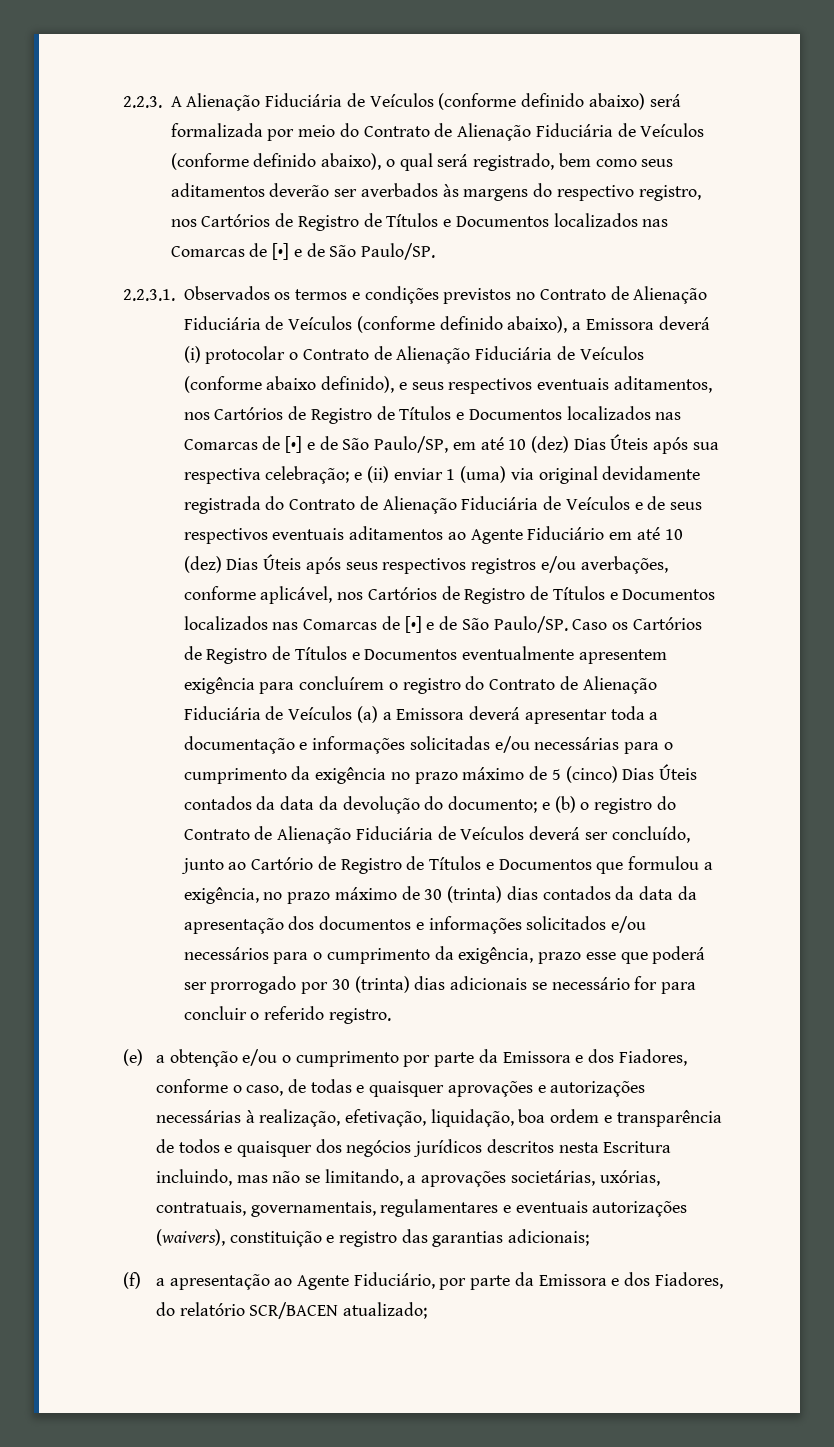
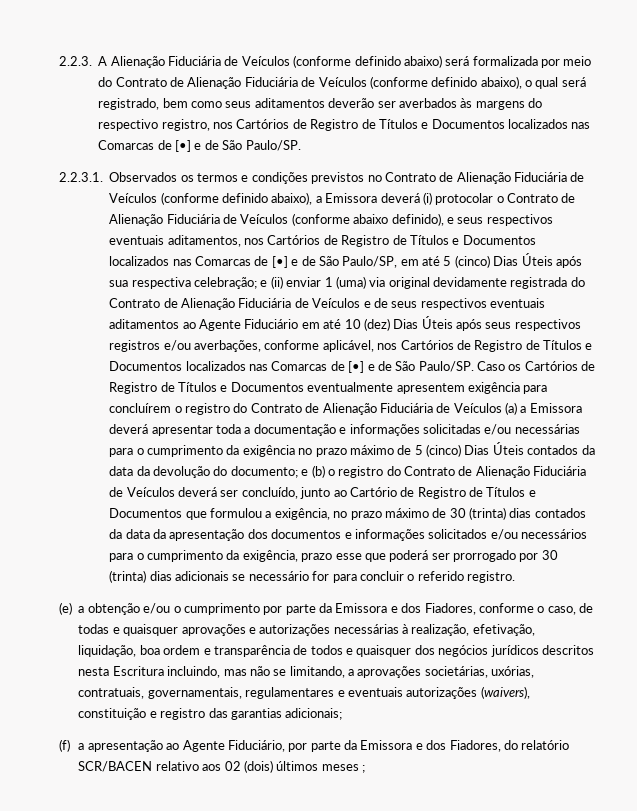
- 2.2.3.1. Observados os termos e condições previstos no Contrato de Alienação Fiduciária de Veículos (conforme definido abaixo), a Emissora deverá (i) protocolar o Contrato de Alienação Fiduciária de Veículos (conforme abaixo definido), e seus respectivos eventuais aditamentos, nos Cartórios de Registro de Títulos e Documentos localizados nas Comarcas de [•] e de São Paulo/SP, em até 10 (dez) Dias Úteis após sua respectiva celebração;
+ 2.2.3.1. Observados os termos e condições previstos no Contrato de Alienação Fiduciária de Veículos (conforme definido abaixo), a Emissora deverá (i) protocolar o Contrato de Alienação Fiduciária de Veículos (conforme abaixo definido), e seus respectivos eventuais aditamentos, nos Cartórios de Registro de Títulos e Documentos localizados nas Comarcas de [•] e de São Paulo/SP, em até 5 (cinco) Dias Úteis após sua respectiva celebração;
- (f) a apresentação ao Agente Fiduciário, por parte da Emissora e dos Fiadores, do relatório SCR/BACEN atualizado;
+ (f) a apresentação ao Agente Fiduciário, por parte da Emissora e dos Fiadores, do relatório SCR/BACEN relativo aos 02 (dois) últimos meses ;

